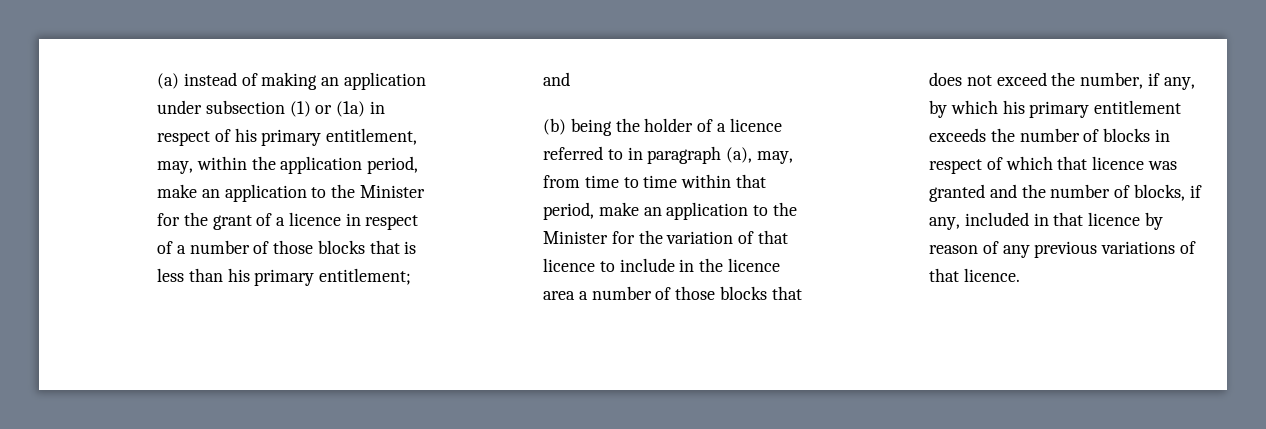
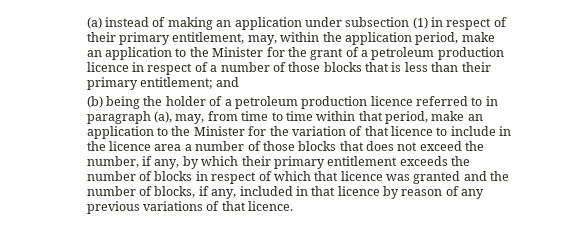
- (a) instead of making an application under subsection (1) or (1a) in respect of his primary entitlement, may, within the application period, make an application to the Minister for the grant of a licence in respect of a number of those blocks that is less than his primary entitlement; and
+ (a) instead of making an application under subsection (1) in respect of their primary entitlement, may, within the application period, make an application to the Minister for the grant of a petroleum production licence in respect of a number of those blocks that is less than their primary entitlement; and
- (b) being the holder of a licence referred to in paragraph (a), may, from time to time within that period, make an application to the Minister for the variation of that licence to include in the licence area a number of those blocks that does not exceed the number, if any, by which his primary entitlement exceeds the number of blocks in respect of which that licence was granted and the number of blocks, if any, included in that licence by reason of any previous variations of that licence.
+ (b) being the holder of a petroleum production licence referred to in paragraph (a), may, from time to time within that period, make an application to the Minister for the variation of that licence to include in the licence area a number of those blocks that does not exceed the number, if any, by which their primary entitlement exceeds the number of blocks in respect of which that licence was granted and the number of blocks, if any, included in that licence by reason of any previous variations of that licence.

